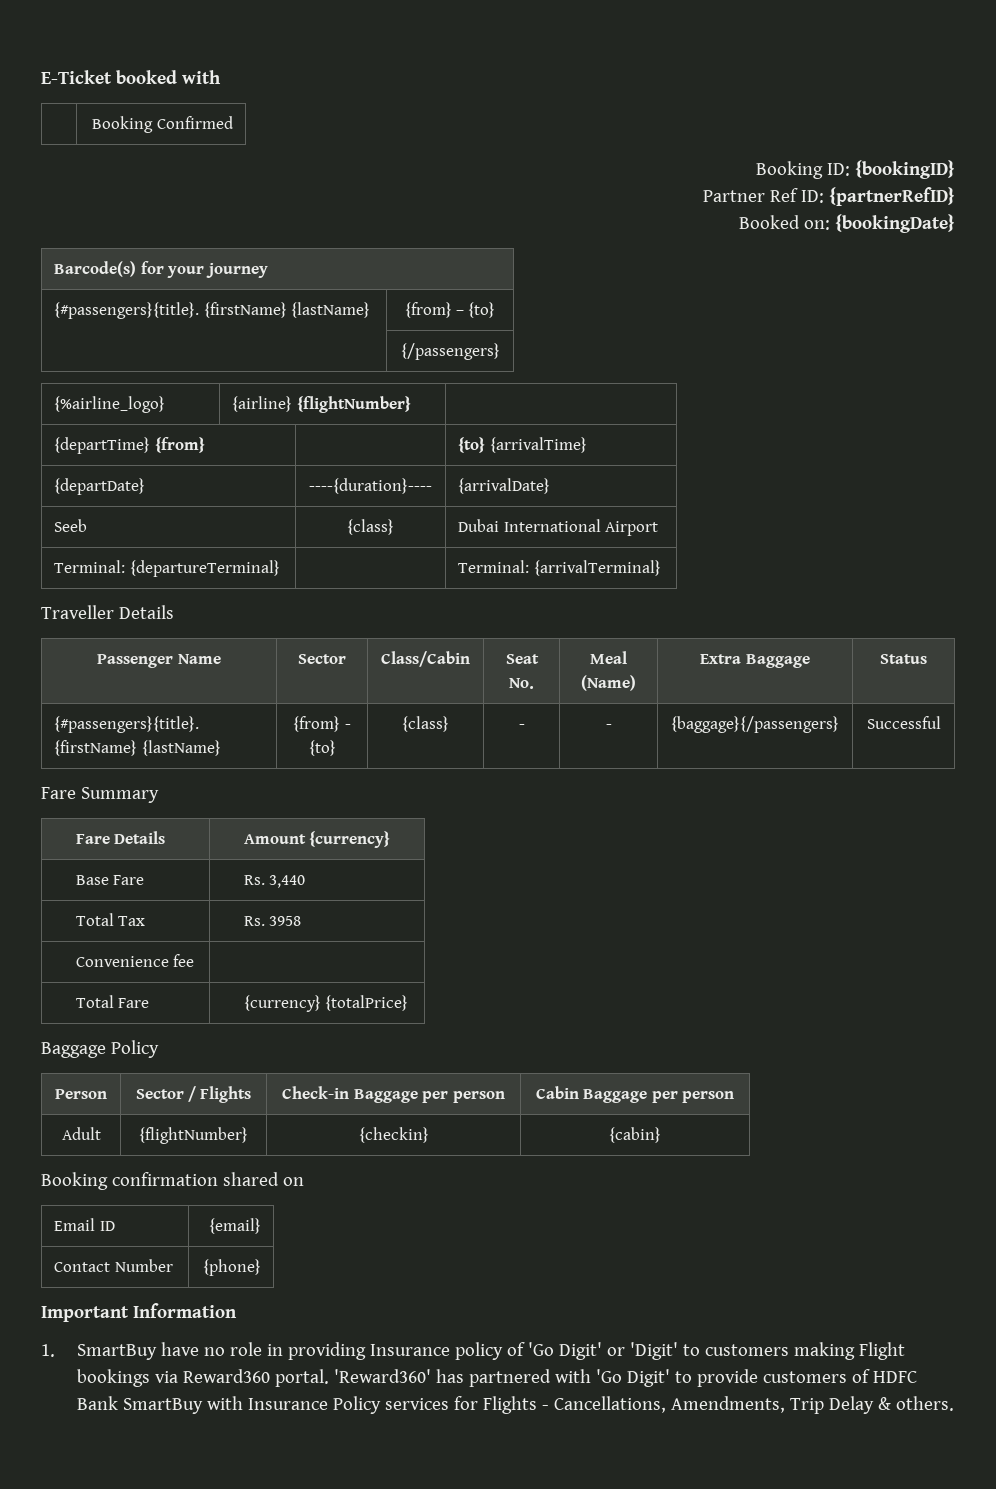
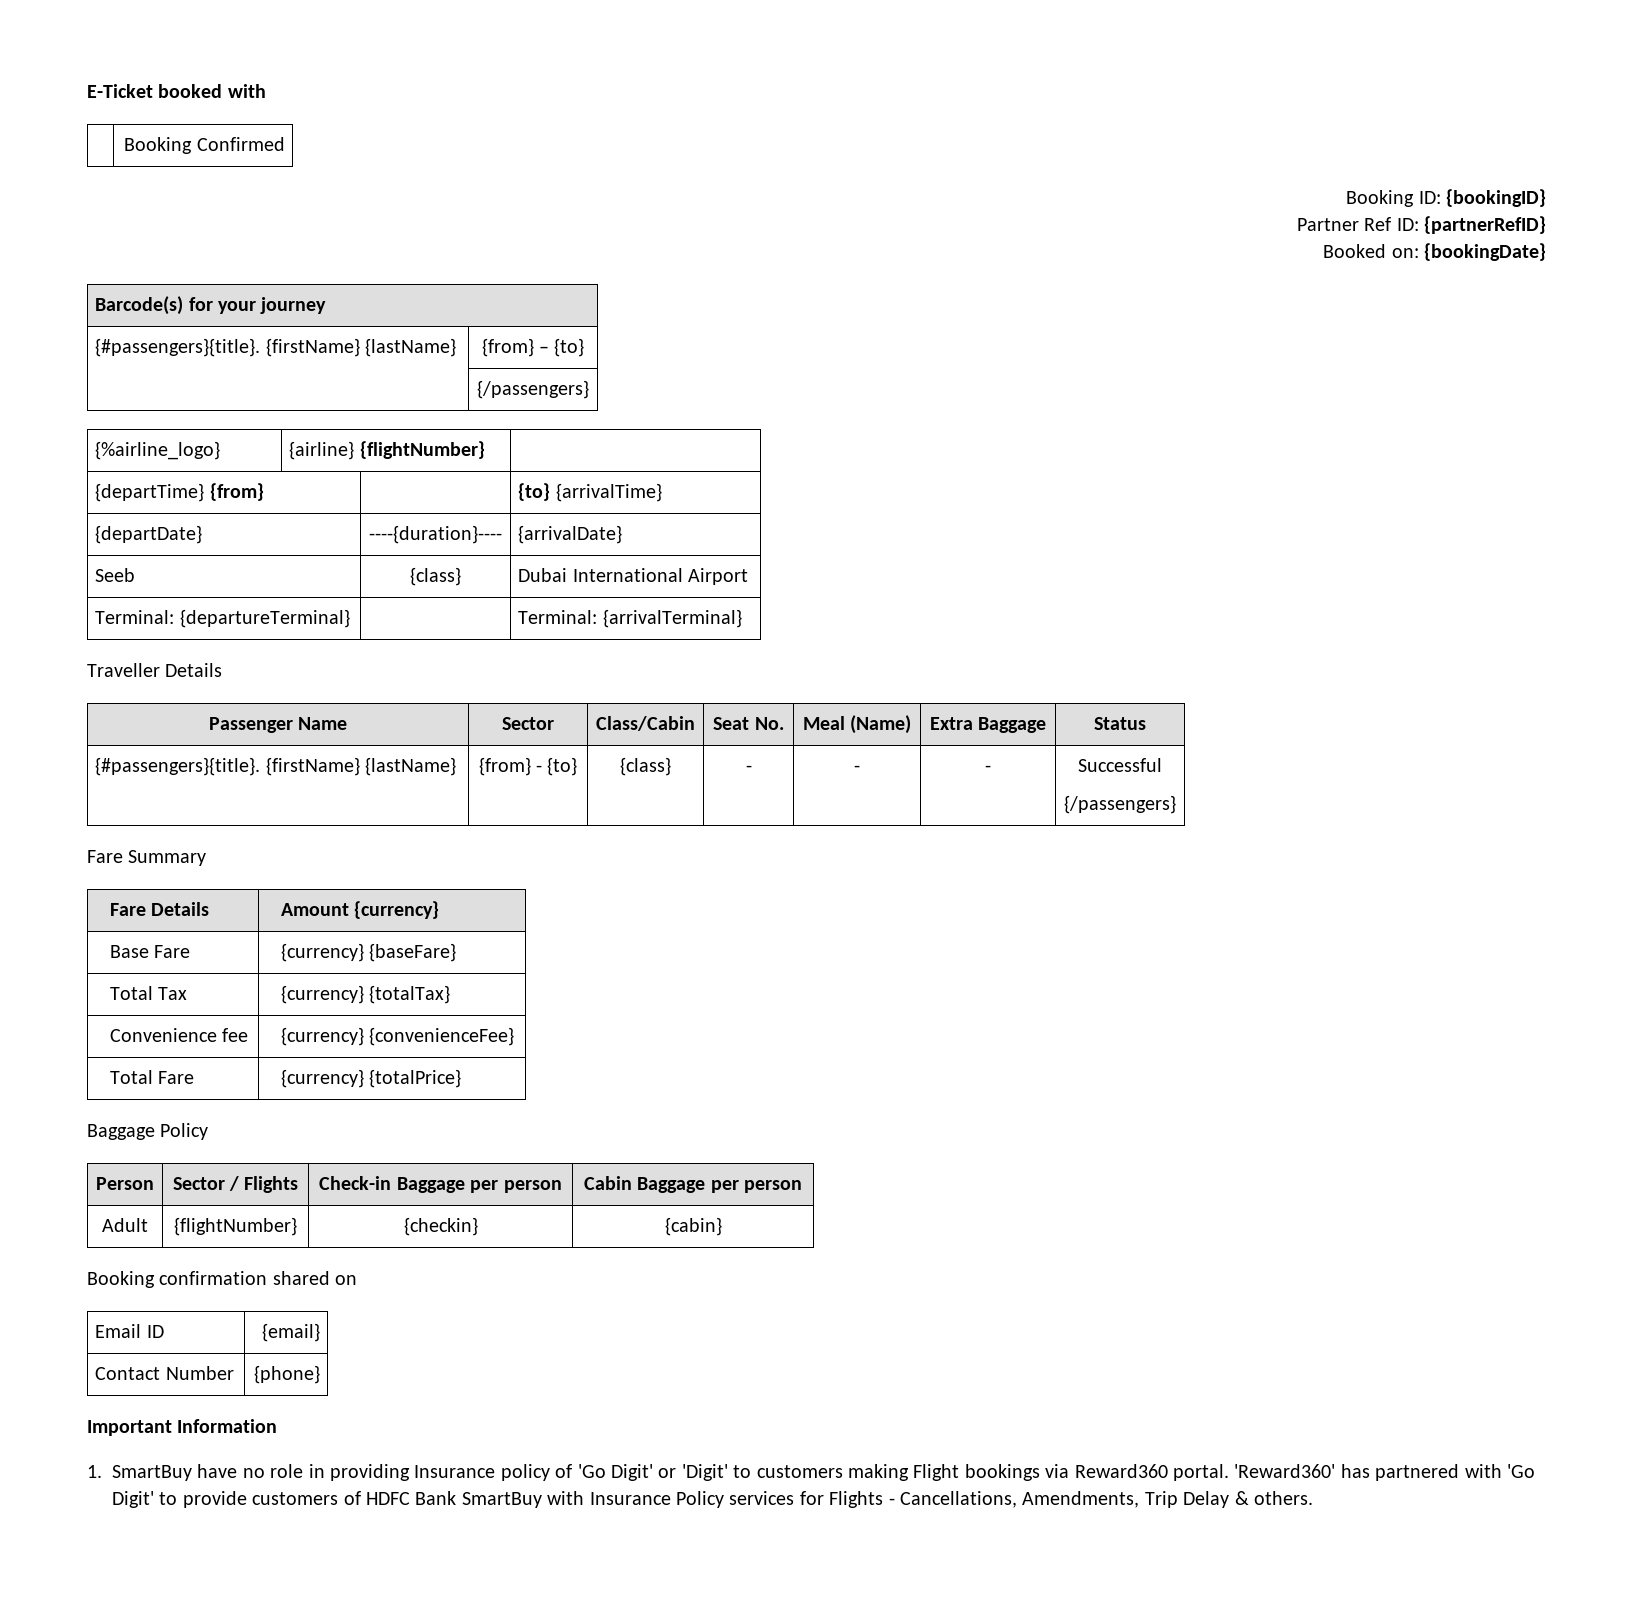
- {#passengers}{title}. {firstName} {lastName} | {from} - {to} | {class} | - | - | {baggage}{/passengers} | Successful
+ {#passengers}{title}. {firstName} {lastName} | {from} - {to} | {class} | - | - | - | Successful
+ {/passengers}
- Base Fare | Rs. 3,440
+ Base Fare | {currency} {baseFare}
- Total Tax | Rs. 3958
+ Total Tax | {currency} {totalTax}
- Convenience fee |
+ Convenience fee | {currency} {convenienceFee}

